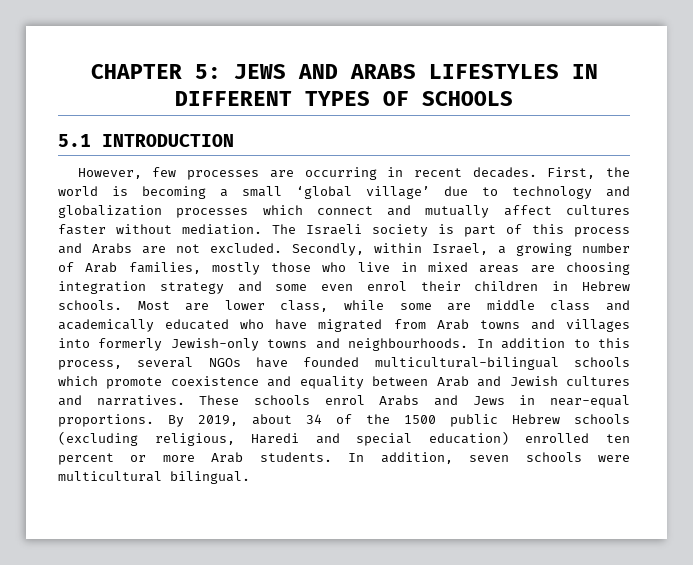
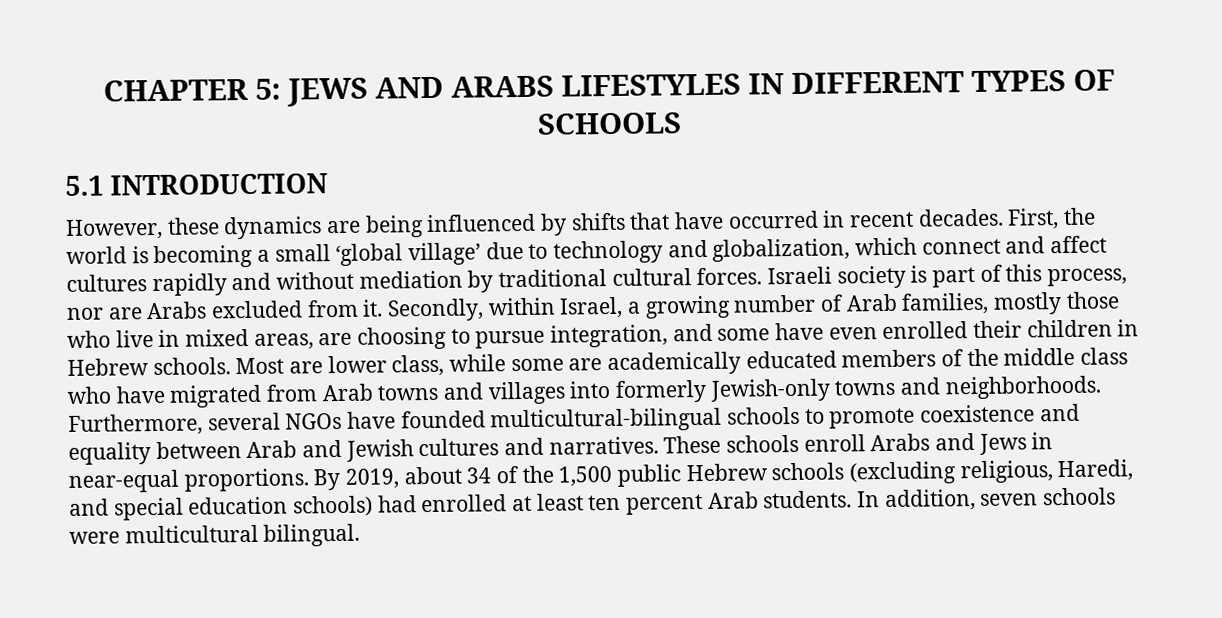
- However, few processes are occurring in recent decades.
+ However, these dynamics are being influenced by shifts that have occurred in recent decades.
- First, the world is becoming a small ‘global village’ due to technology and globalization processes which connect and mutually affect cultures faster without mediation. The Israeli society is part of this process and Arabs are not excluded.
+ First, the world is becoming a small ‘global village’ due to technology and globalization, which connect and affect cultures rapidly and without mediation by traditional cultural forces. Israeli society is part of this process, nor are Arabs excluded from it.
- Secondly, within Israel, a growing number of Arab families, mostly those who live in mixed areas are choosing integration strategy and some even enrol their children in Hebrew schools.
+ Secondly, within Israel, a growing number of Arab families, mostly those who live in mixed areas, are choosing to pursue integration, and some have even enrolled their children in Hebrew schools.
- Most are lower class, while some are middle class and academically educated who have migrated from Arab towns and villages into formerly Jewish-only towns and neighbourhoods. In addition to this process, several NGOs have founded multicultural-bilingual schools which promote coexistence and equality between Arab and Jewish cultures and narratives.
+ Most are lower class, while some are academically educated members of the middle class who have migrated from Arab towns and villages into formerly Jewish-only towns and neighborhoods. Furthermore, several NGOs have founded multicultural-bilingual schools to promote coexistence and equality between Arab and Jewish cultures and narratives.
- These schools enrol Arabs and Jews in near-equal proportions.
+ These schools enroll Arabs and Jews in near-equal proportions.
- By 2019, about 34 of the 1500 public Hebrew schools (excluding religious, Haredi and special education) enrolled ten percent or more Arab students.
+ By 2019, about 34 of the 1,500 public Hebrew schools (excluding religious, Haredi, and special education schools) had enrolled at least ten percent Arab students.

